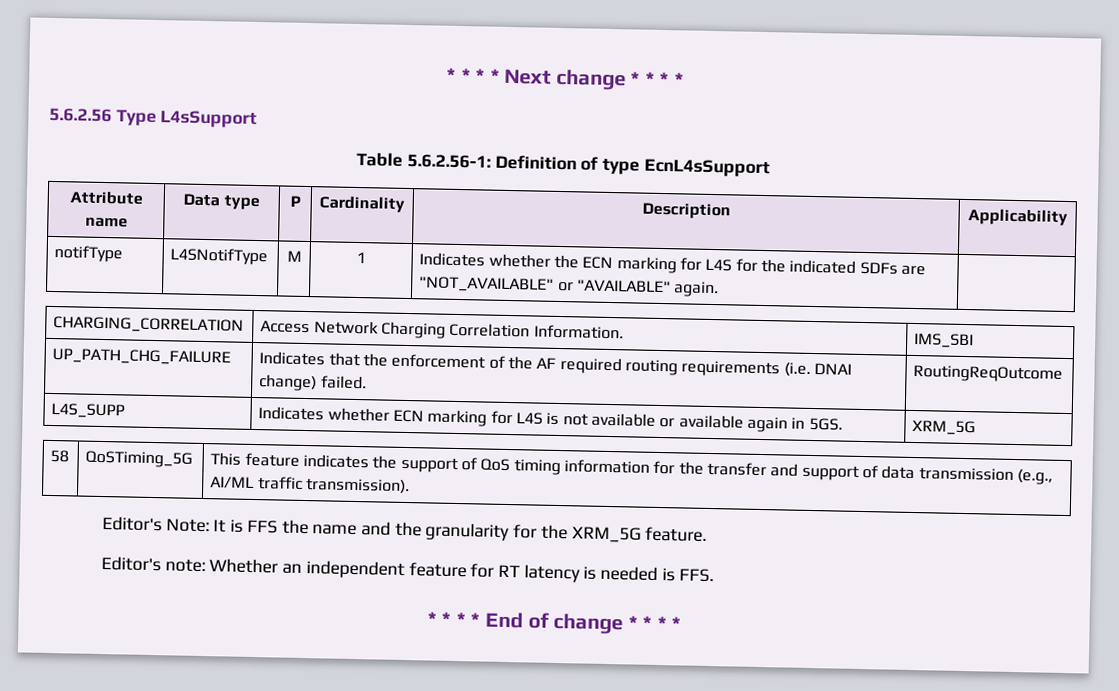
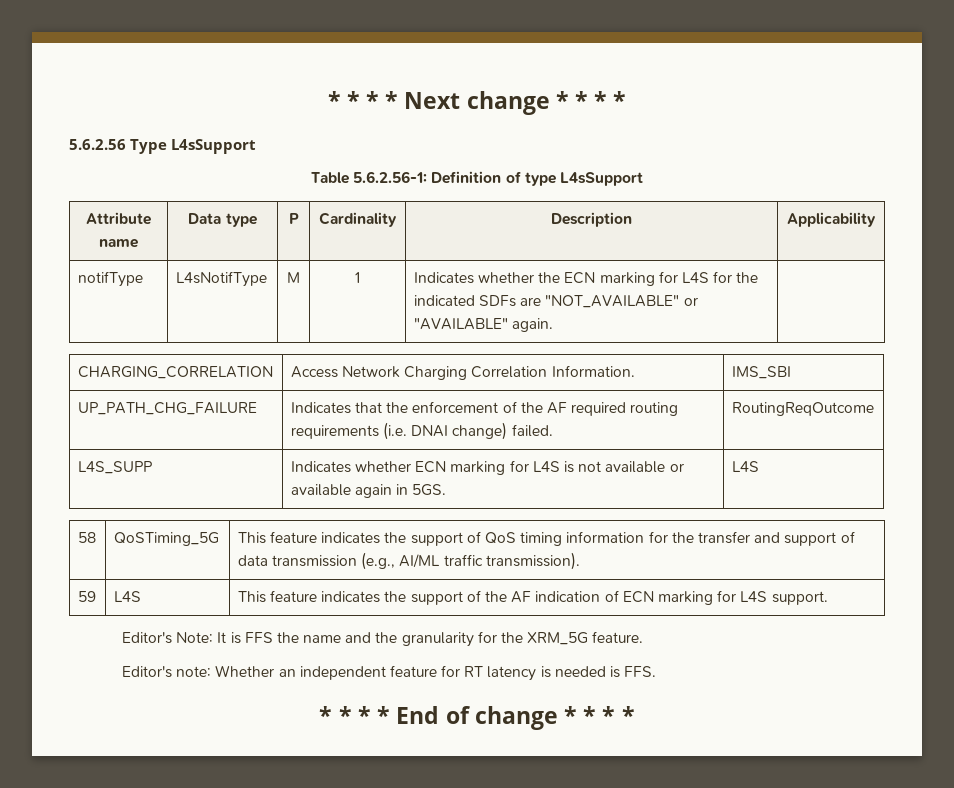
- Table 5.6.2.56-1: Definition of type EcnL4sSupport
+ Table 5.6.2.56-1: Definition of type L4sSupport
- notifType | L4SNotifType | M | 1 | Indicates whether the ECN marking for L4S for the indicated SDFs are "NOT_AVAILABLE" or "AVAILABLE" again. |
+ notifType | L4sNotifType | M | 1 | Indicates whether the ECN marking for L4S for the indicated SDFs are "NOT_AVAILABLE" or "AVAILABLE" again. |
- L4S_SUPP | Indicates whether ECN marking for L4S is not available or available again in 5GS. | XRM_5G
+ L4S_SUPP | Indicates whether ECN marking for L4S is not available or available again in 5GS. | L4S
+ 59 | L4S | This feature indicates the support of the AF indication of ECN marking for L4S support.

